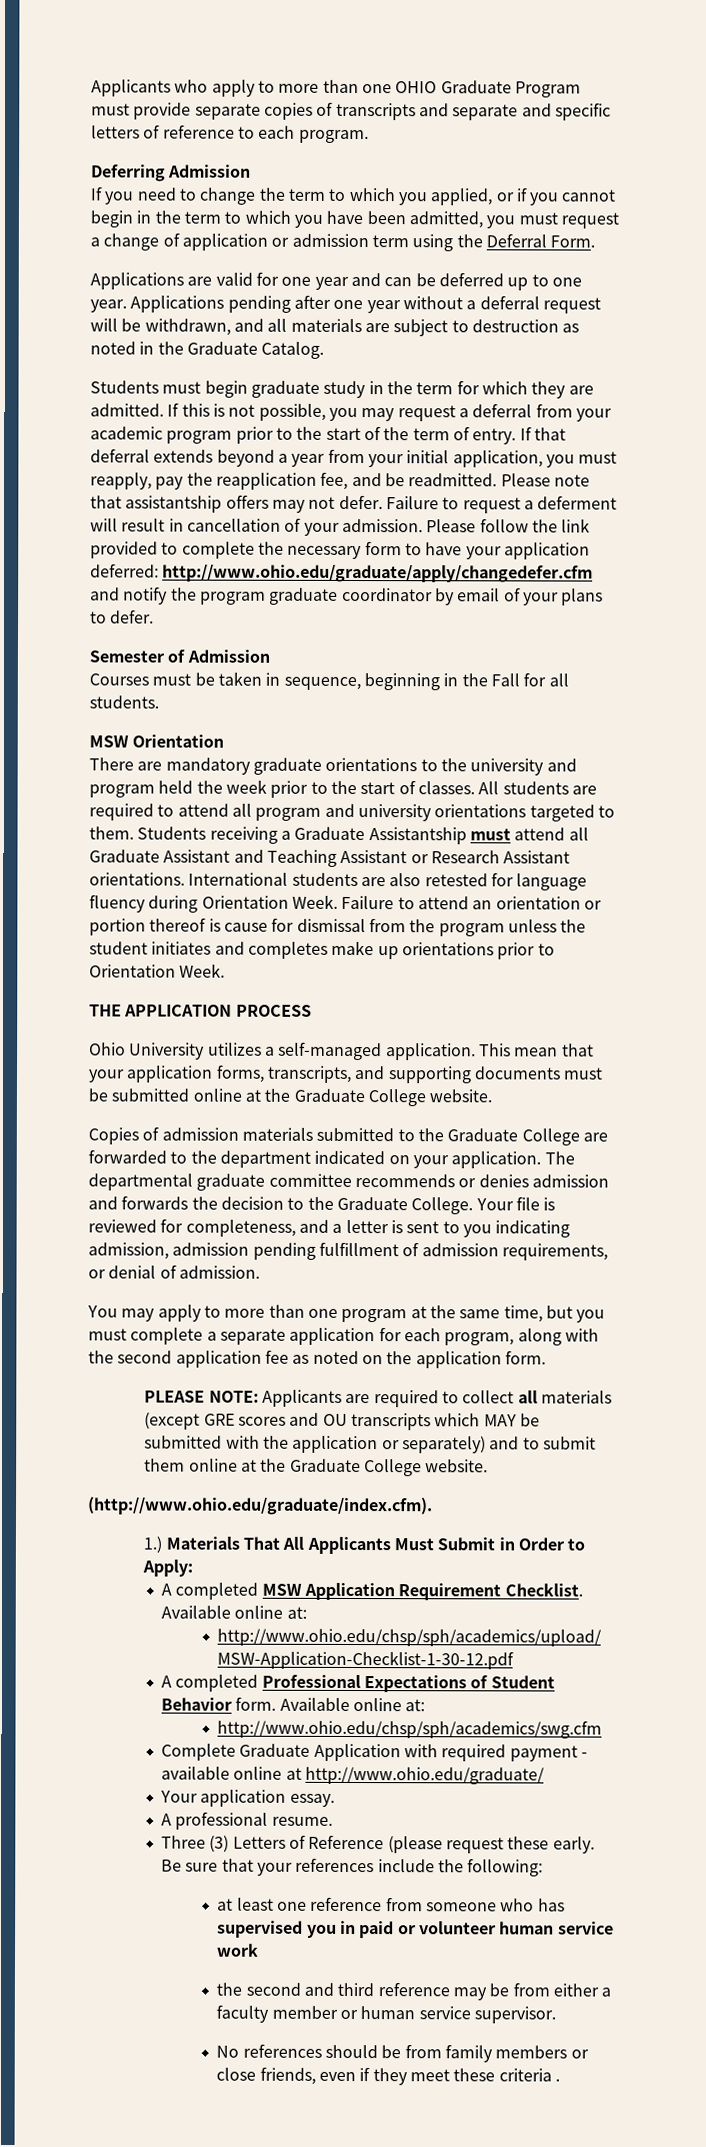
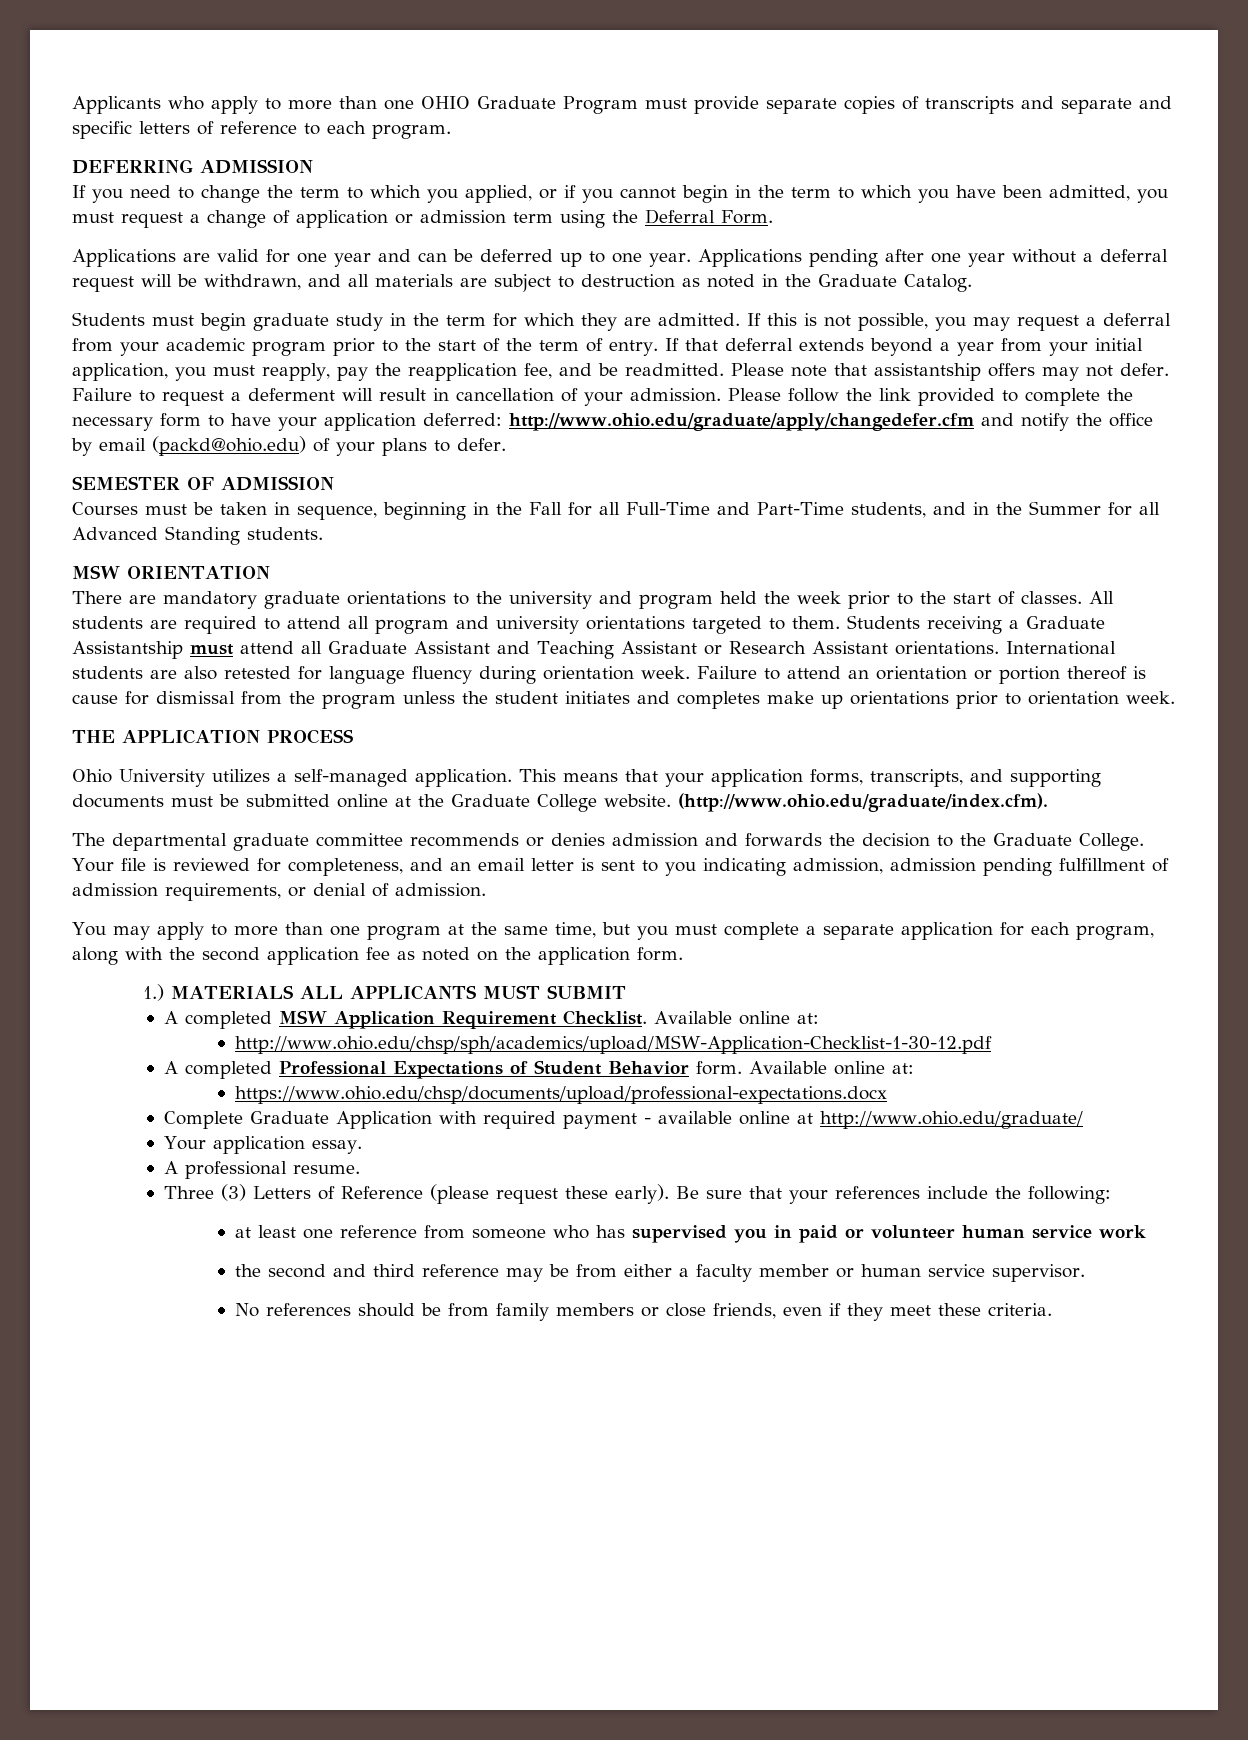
- Deferring Admission
+ DEFERRING ADMISSION
- Please follow the link provided to complete the necessary form to have your application deferred: http://www.ohio.edu/graduate/apply/changedefer.cfm and notify the program graduate coordinator by email of your plans to defer.
+ Please follow the link provided to complete the necessary form to have your application deferred: http://www.ohio.edu/graduate/apply/changedefer.cfm and notify the office by email (packd@ohio.edu) of your plans to defer.
- Semester of Admission
+ SEMESTER OF ADMISSION
- Courses must be taken in sequence, beginning in the Fall for all students.
+ Courses must be taken in sequence, beginning in the Fall for all Full-Time and Part-Time students, and in the Summer for all Advanced Standing students.
- MSW Orientation
+ MSW ORIENTATION
- International students are also retested for language fluency during Orientation Week.
+ International students are also retested for language fluency during orientation week.
- Failure to attend an orientation or portion thereof is cause for dismissal from the program unless the student initiates and completes make up orientations prior to Orientation Week.
+ Failure to attend an orientation or portion thereof is cause for dismissal from the program unless the student initiates and completes make up orientations prior to orientation week.
- This mean that your application forms, transcripts, and supporting documents must be submitted online at the Graduate College website.
- Copies of admission materials submitted to the Graduate College are forwarded to the department indicated on your application. The departmental graduate committee recommends or denies admission and forwards the decision to the Graduate College.
+ This means that your application forms, transcripts, and supporting documents must be submitted online at the Graduate College website. (http://www.ohio.edu/graduate/index.cfm).
+ The departmental graduate committee recommends or denies admission and forwards the decision to the Graduate College.
- Your file is reviewed for completeness, and a letter is sent to you indicating admission, admission pending fulfillment of admission requirements, or denial of admission.
+ Your file is reviewed for completeness, and an email letter is sent to you indicating admission, admission pending fulfillment of admission requirements, or denial of admission.
- PLEASE NOTE: Applicants are required to collect all materials (except GRE scores and OU transcripts which MAY be submitted with the application or separately) and to submit them online at the Graduate College website.
- (http://www.ohio.edu/graduate/index.cfm).
- 1.) Materials That All Applicants Must Submit in Order to Apply:
+ 1.) MATERIALS ALL APPLICANTS MUST SUBMIT
- http://www.ohio.edu/chsp/sph/academics/swg.cfm
+ https://www.ohio.edu/chsp/documents/upload/professional-expectations.docx
- Three (3) Letters of Reference (please request these early.
+ Three (3) Letters of Reference (please request these early).
- No references should be from family members or close friends, even if they meet these criteria .
+ No references should be from family members or close friends, even if they meet these criteria.

